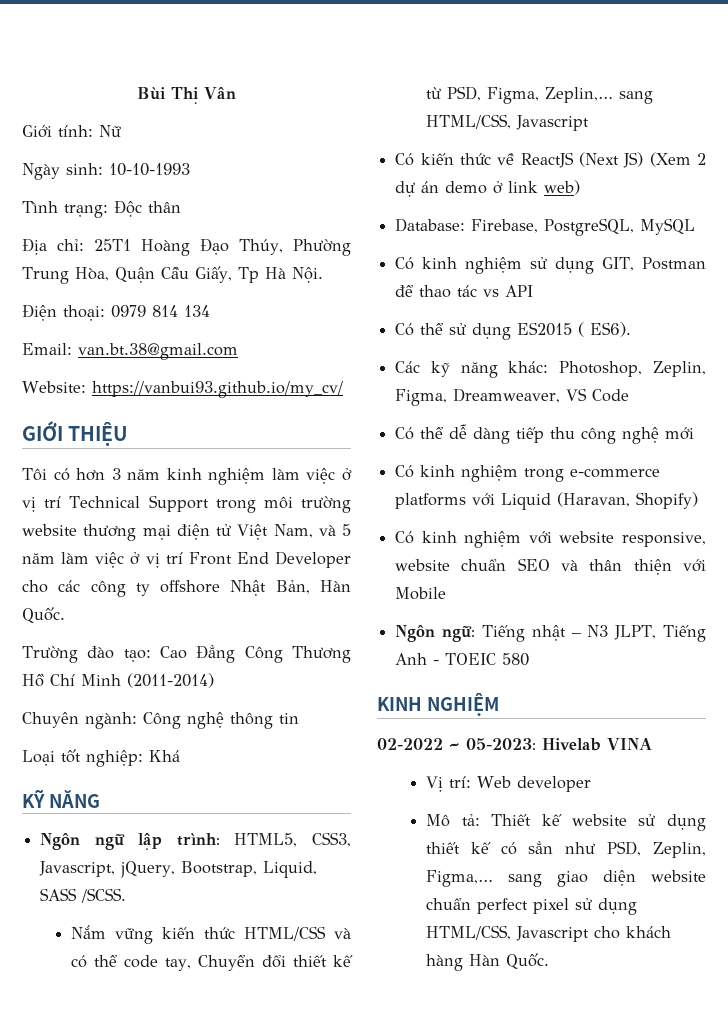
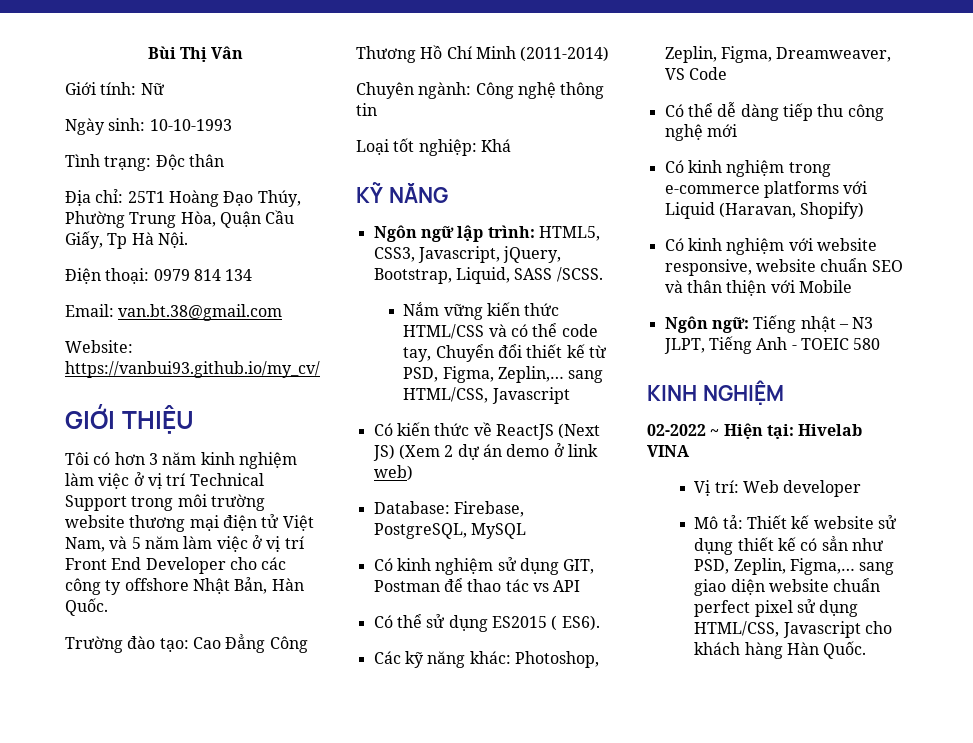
- 02-2022 ~ 05-2023: Hivelab VINA
+ 02-2022 ~ Hiện tại: Hivelab VINA

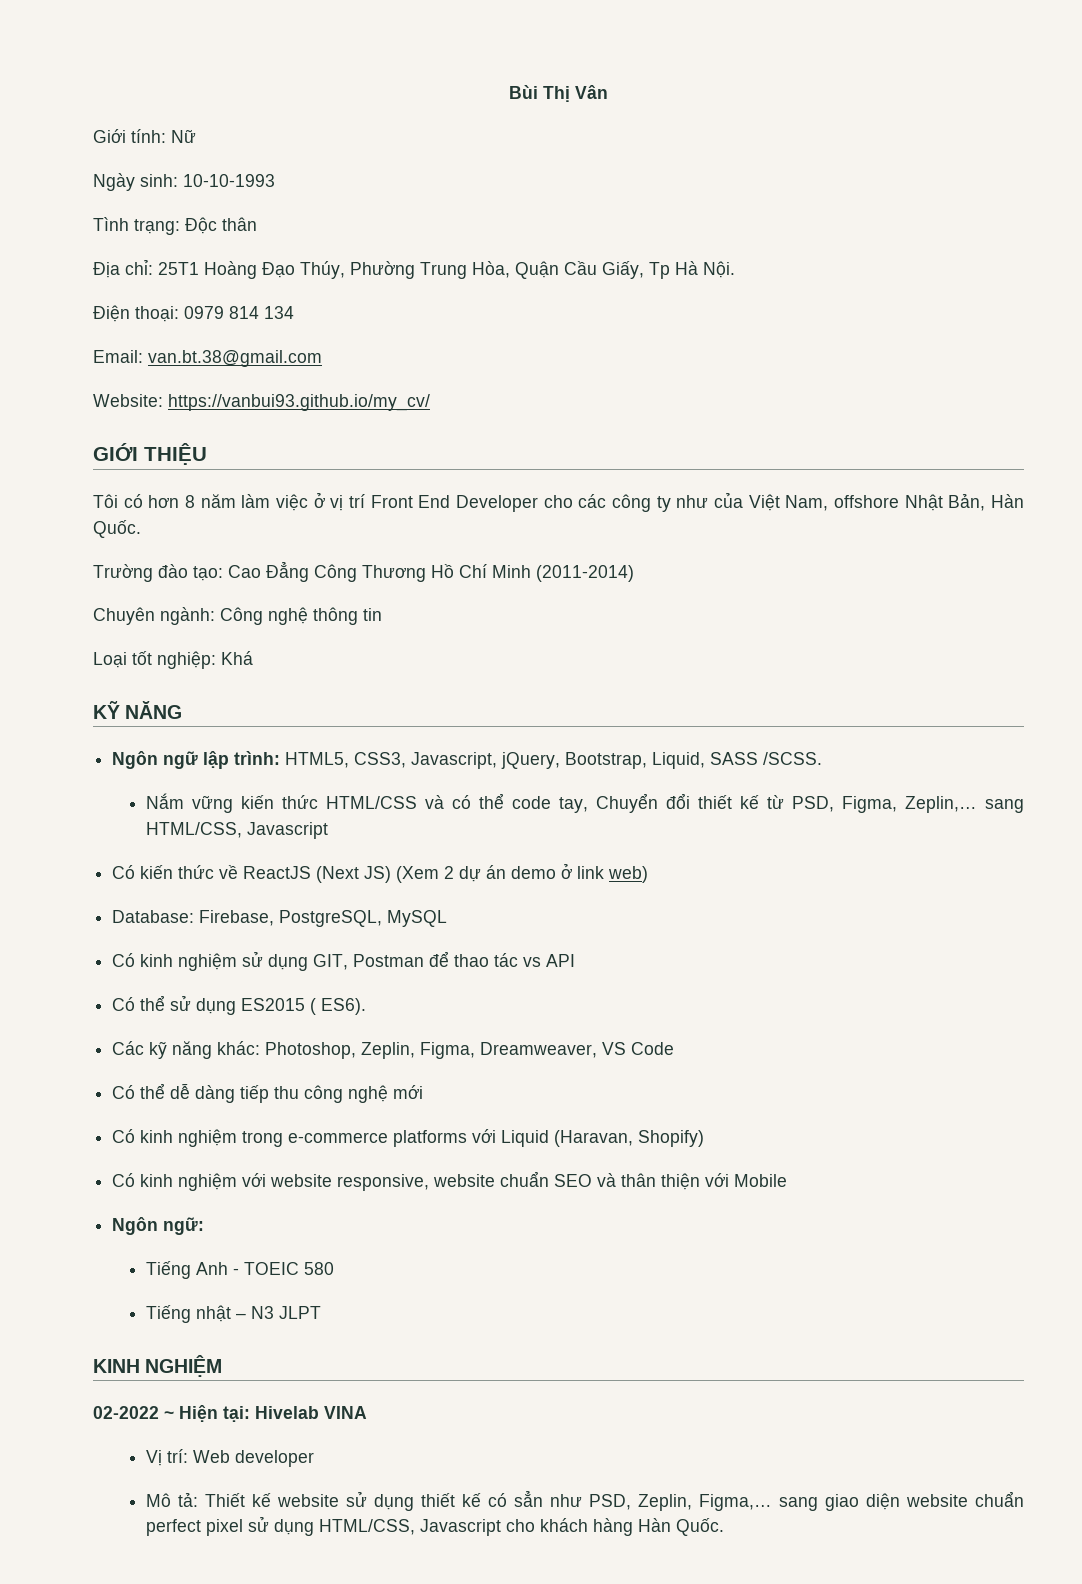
- Tôi có hơn 3 năm kinh nghiệm làm việc ở vị trí Technical Support trong môi trường website thương mại điện tử Việt Nam, và 5 năm làm việc ở vị trí Front End Developer cho các công ty offshore Nhật Bản, Hàn Quốc.
+ Tôi có hơn 8 năm làm việc ở vị trí Front End Developer cho các công ty như của Việt Nam, offshore Nhật Bản, Hàn Quốc.
- Ngôn ngữ: Tiếng nhật – N3 JLPT, Tiếng Anh - TOEIC 580
+ Ngôn ngữ:
+ Tiếng Anh - TOEIC 580
+ Tiếng nhật – N3 JLPT

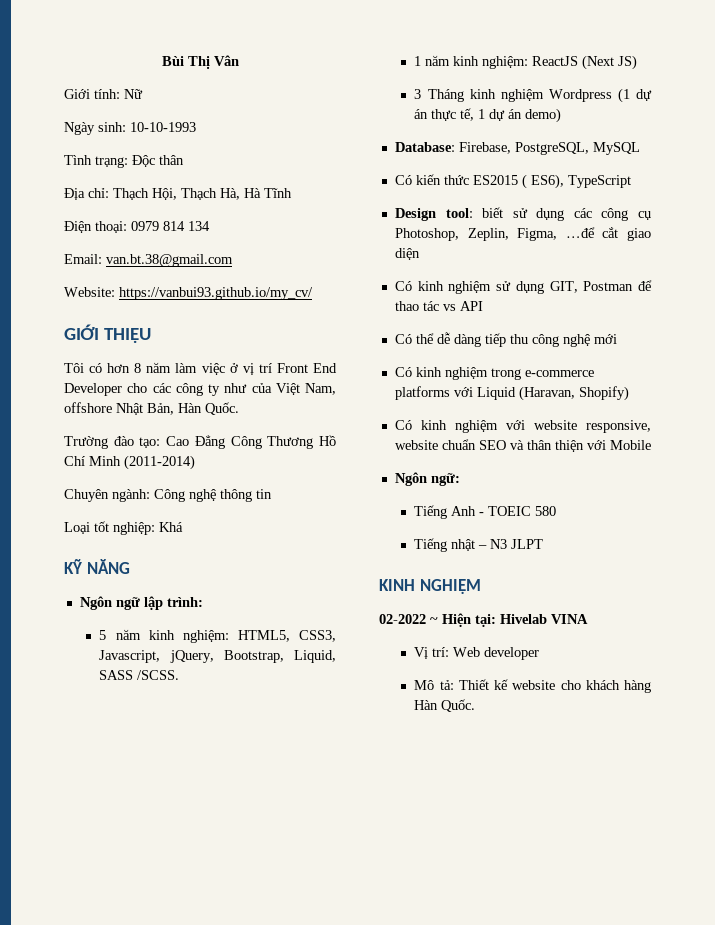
- Địa chỉ: 25T1 Hoàng Đạo Thúy, Phường Trung Hòa, Quận Cầu Giấy, Tp Hà Nội.
+ Địa chỉ: Thạch Hội, Thạch Hà, Hà Tĩnh
- Ngôn ngữ lập trình: HTML5, CSS3, Javascript, jQuery, Bootstrap, Liquid, SASS /SCSS.
+ Ngôn ngữ lập trình:
+ 5 năm kinh nghiệm: HTML5, CSS3, Javascript, jQuery, Bootstrap, Liquid, SASS /SCSS.
- Nắm vững kiến thức HTML/CSS và có thể code tay, Chuyển đổi thiết kế từ PSD, Figma, Zeplin,… sang HTML/CSS, Javascript
- Có kiến thức về ReactJS (Next JS) (Xem 2 dự án demo ở link web)
+ 1 năm kinh nghiệm: ReactJS (Next JS)
+ 3 Tháng kinh nghiệm Wordpress (1 dự án thực tế, 1 dự án demo)
  Database: Firebase, PostgreSQL, MySQL
+ Có kiến thức ES2015 ( ES6), TypeScript
+ Design tool: biết sử dụng các công cụ Photoshop, Zeplin, Figma, …để cắt giao diện
- Có thể sử dụng ES2015 ( ES6).
- Các kỹ năng khác: Photoshop, Zeplin, Figma, Dreamweaver, VS Code
- Mô tả: Thiết kế website sử dụng thiết kế có sẳn như PSD, Zeplin, Figma,… sang giao diện website chuẩn perfect pixel sử dụng HTML/CSS, Javascript cho khách hàng Hàn Quốc.
+ Mô tả: Thiết kế website cho khách hàng Hàn Quốc.

